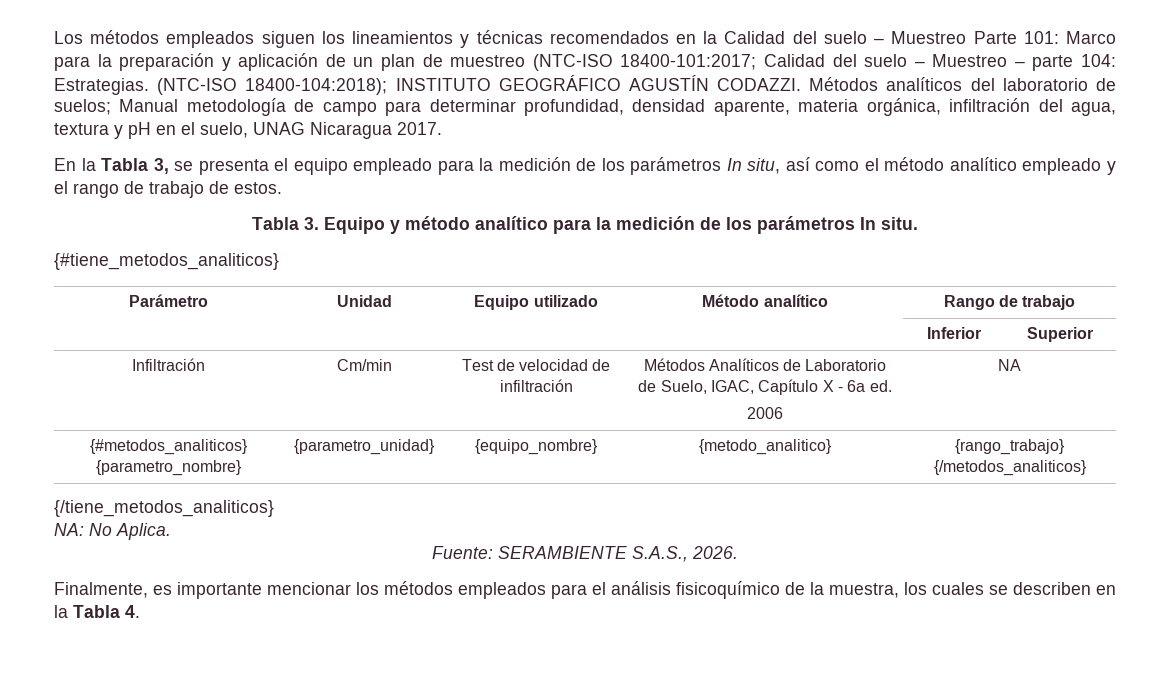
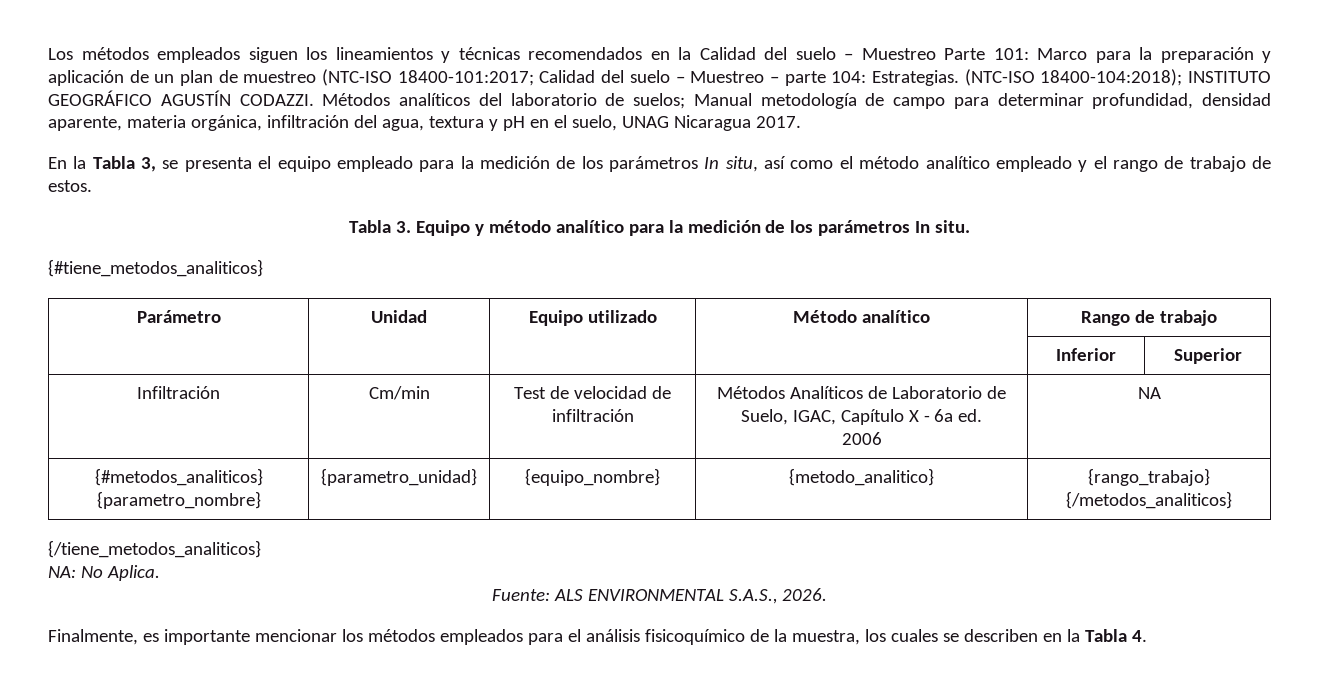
- Fuente: SERAMBIENTE S.A.S., 2026.
+ Fuente: ALS ENVIRONMENTAL S.A.S., 2026.

